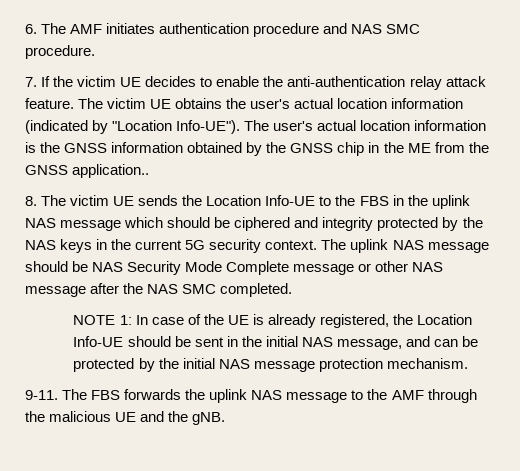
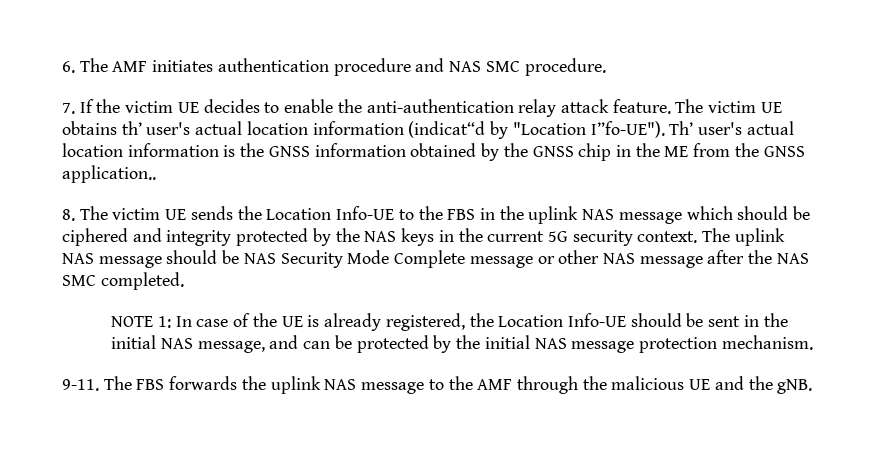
- The victim UE obtains the user's actual location information (indicated by "Location Info-UE"). The user's actual location information is the GNSS information obtained by the GNSS chip in the ME from the GNSS application..
+ The victim UE obtains th’ user's actual location information (indicat“d by "Location I”fo-UE"). Th’ user's actual location information is the GNSS information obtained by the GNSS chip in the ME from the GNSS application..

